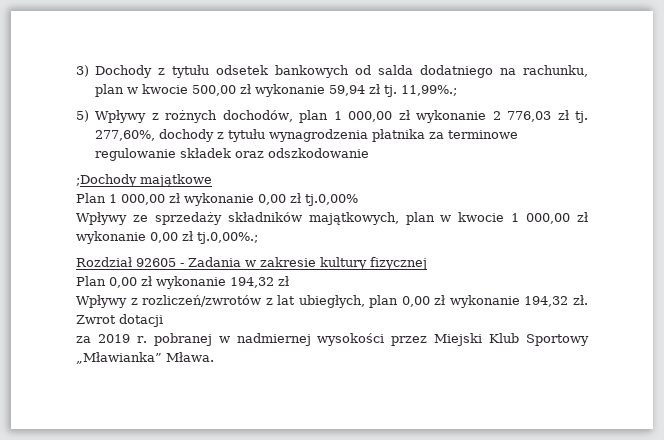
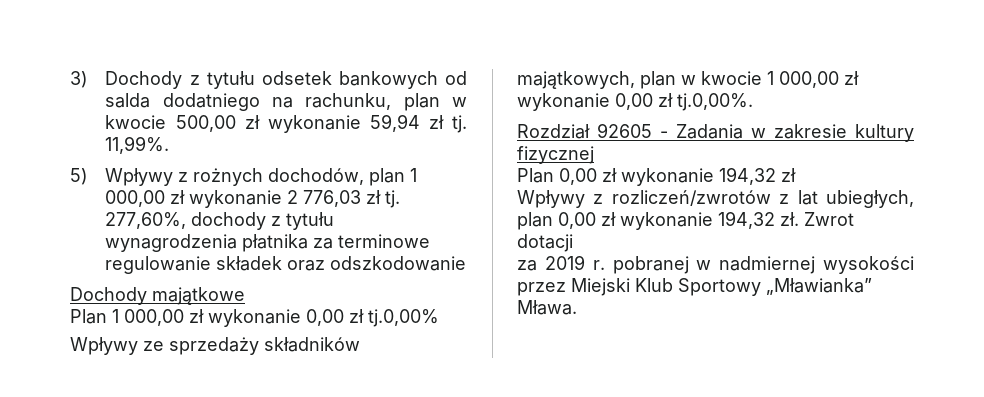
- 11,99%.;
+ 11,99%.
- ;Dochody majątkowe
+ Dochody majątkowe
- Wpływy ze sprzedaży składników majątkowych, plan w kwocie 1 000,00 zł wykonanie 0,00 zł tj.0,00%.;
+ Wpływy ze sprzedaży składników majątkowych, plan w kwocie 1 000,00 zł wykonanie 0,00 zł tj.0,00%.

